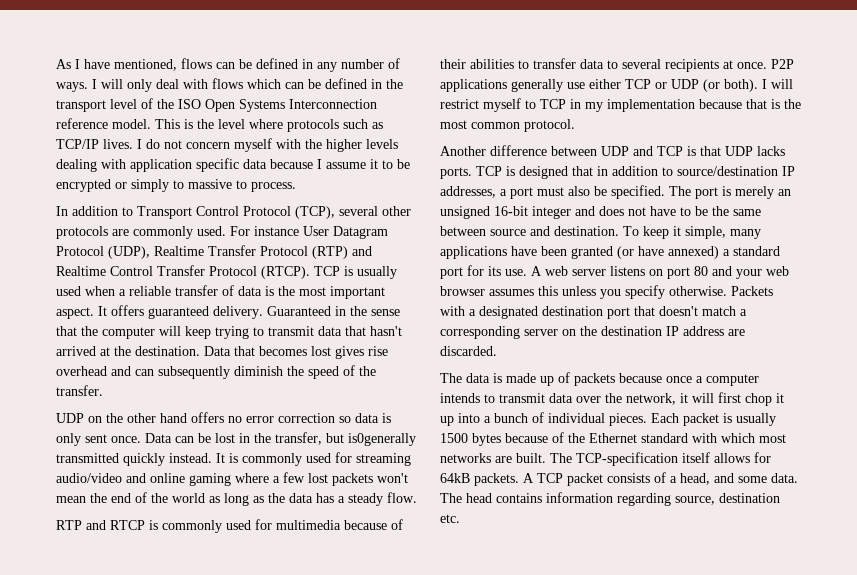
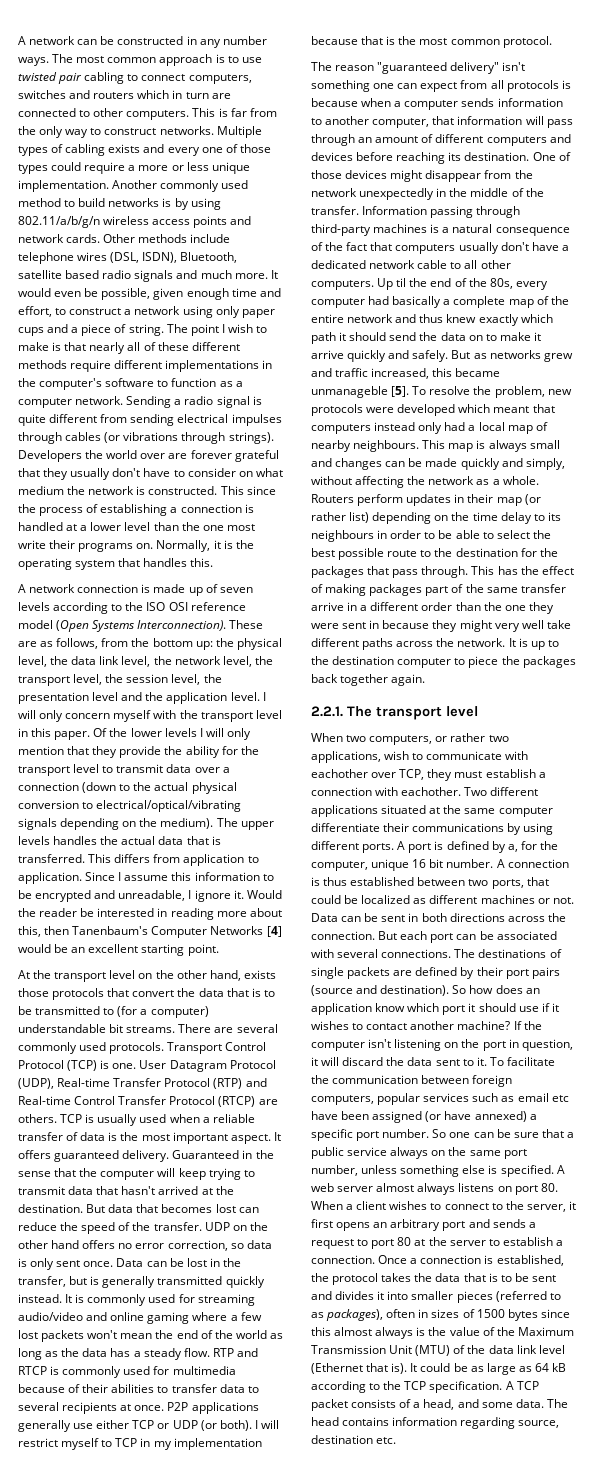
- As I have mentioned, flows can be defined in any number of ways. I will only deal with flows which can be defined in the transport level of the ISO Open Systems Interconnection reference model. This is the level where protocols such as TCP/IP lives. I do not concern myself with the higher levels dealing with application specific data because I assume it to be encrypted or simply to massive to process.
- In addition to Transport Control Protocol (TCP), several other protocols are commonly used. For instance User Datagram Protocol (UDP), Realtime Transfer Protocol (RTP) and Realtime Control Transfer Protocol (RTCP).
+ A network can be constructed in any number ways. The most common approach is to use twisted pair cabling to connect computers, switches and routers which in turn are connected to other computers. This is far from the only way to construct networks. Multiple types of cabling exists and every one of those types could require a more or less unique implementation. Another commonly used method to build networks is by using 802.11/a/b/g/n wireless access points and network cards. Other methods include telephone wires (DSL, ISDN), Bluetooth, satellite based radio signals and much more. It would even be possible, given enough time and effort, to construct a network using only paper cups and a piece of string. The point I wish to make is that nearly all of these different methods require different implementations in the computer's software to function as a computer network. Sending a radio signal is quite different from sending electrical impulses through cables (or vibrations through strings). Developers the world over are forever grateful that they usually don't have to consider on what medium the network is constructed. This since the process of establishing a connection is handled at a lower level than the one most write their programs on. Normally, it is the operating system that handles this.
+ A network connection is made up of seven levels according to the ISO OSI reference model (Open Systems Interconnection). These are as follows, from the bottom up: the physical level, the data link level, the network level, the transport level, the session level, the presentation level and the application level. I will only concern myself with the transport level in this paper. Of the lower levels I will only mention that they provide the ability for the transport level to transmit data over a connection (down to the actual physical conversion to electrical/optical/vibrating signals depending on the medium). The upper levels handles the actual data that is transferred. This differs from application to application. Since I assume this information to be encrypted and unreadable, I ignore it. Would the reader be interested in reading more about this, then Tanenbaum's Computer Networks [4] would be an excellent starting point.
+ At the transport level on the other hand, exists those protocols that convert the data that is to be transmitted to (for a computer) understandable bit streams. There are several commonly used protocols. Transport Control Protocol (TCP) is one. User Datagram Protocol (UDP), Real-time Transfer Protocol (RTP) and Real-time Control Transfer Protocol (RTCP) are others.
- Data that becomes lost gives rise overhead and can subsequently diminish the speed of the transfer.
- UDP on the other hand offers no error correction so data is only sent once.
+ But data that becomes lost can reduce the speed of the transfer. UDP on the other hand offers no error correction, so data is only sent once.
- Data can be lost in the transfer, but is0generally transmitted quickly instead.
+ Data can be lost in the transfer, but is generally transmitted quickly instead.
- It is commonly used for streaming audio/video and online gaming where a few lost packets won't mean the end of the world as long as the data has a steady flow.
- RTP and RTCP is commonly used for multimedia because of their abilities to transfer data to several recipients at once.
+ It is commonly used for streaming audio/video and online gaming where a few lost packets won't mean the end of the world as long as the data has a steady flow. RTP and RTCP is commonly used for multimedia because of their abilities to transfer data to several recipients at once.
- Another difference between UDP and TCP is that UDP lacks ports. TCP is designed that in addition to source/destination IP addresses, a port must also be specified. The port is merely an unsigned 16-bit integer and does not have to be the same between source and destination. To keep it simple, many applications have been granted (or have annexed) a standard port for its use.
+ The reason "guaranteed delivery" isn't something one can expect from all protocols is because when a computer sends information to another computer, that information will pass through an amount of different computers and devices before reaching its destination. One of those devices might disappear from the network unexpectedly in the middle of the transfer. Information passing through third-party machines is a natural consequence of the fact that computers usually don't have a dedicated network cable to all other computers. Up til the end of the 80s, every computer had basically a complete map of the entire network and thus knew exactly which path it should send the data on to make it arrive quickly and safely. But as networks grew and traffic increased, this became unmanageble [5]. To resolve the problem, new protocols were developed which meant that computers instead only had a local map of nearby neighbours. This map is always small and changes can be made quickly and simply, without affecting the network as a whole. Routers perform updates in their map (or rather list) depending on the time delay to its neighbours in order to be able to select the best possible route to the destination for the packages that pass through. This has the effect of making packages part of the same transfer arrive in a different order than the one they were sent in because they might very well take different paths across the network. It is up to the destination computer to piece the packages back together again.
+ 2.2.1. The transport level
+ When two computers, or rather two applications, wish to communicate with eachother over TCP, they must establish a connection with eachother. Two different applications situated at the same computer differentiate their communications by using different ports. A port is defined by a, for the computer, unique 16 bit number. A connection is thus established between two ports, that could be localized as different machines or not. Data can be sent in both directions across the connection. But each port can be associated with several connections. The destinations of single packets are defined by their port pairs (source and destination). So how does an application know which port it should use if it wishes to contact another machine? If the computer isn't listening on the port in question, it will discard the data sent to it. To facilitate the communication between foreign computers, popular services such as email etc have been assigned (or have annexed) a specific port number. So one can be sure that a public service always on the same port number, unless something else is specified.
- A web server listens on port 80 and your web browser assumes this unless you specify otherwise. Packets with a designated destination port that doesn't match a corresponding server on the destination IP address are discarded.
- The data is made up of packets because once a computer intends to transmit data over the network, it will first chop it up into a bunch of individual pieces. Each packet is usually 1500 bytes because of the Ethernet standard with which most networks are built. The TCP-specification itself allows for 64kB packets.
+ A web server almost always listens on port 80. When a client wishes to connect to the server, it first opens an arbitrary port and sends a request to port 80 at the server to establish a connection. Once a connection is established, the protocol takes the data that is to be sent and divides it into smaller pieces (referred to as packages), often in sizes of 1500 bytes since this almost always is the value of the Maximum Transmission Unit (MTU) of the data link level (Ethernet that is). It could be as large as 64 kB according to the TCP specification.

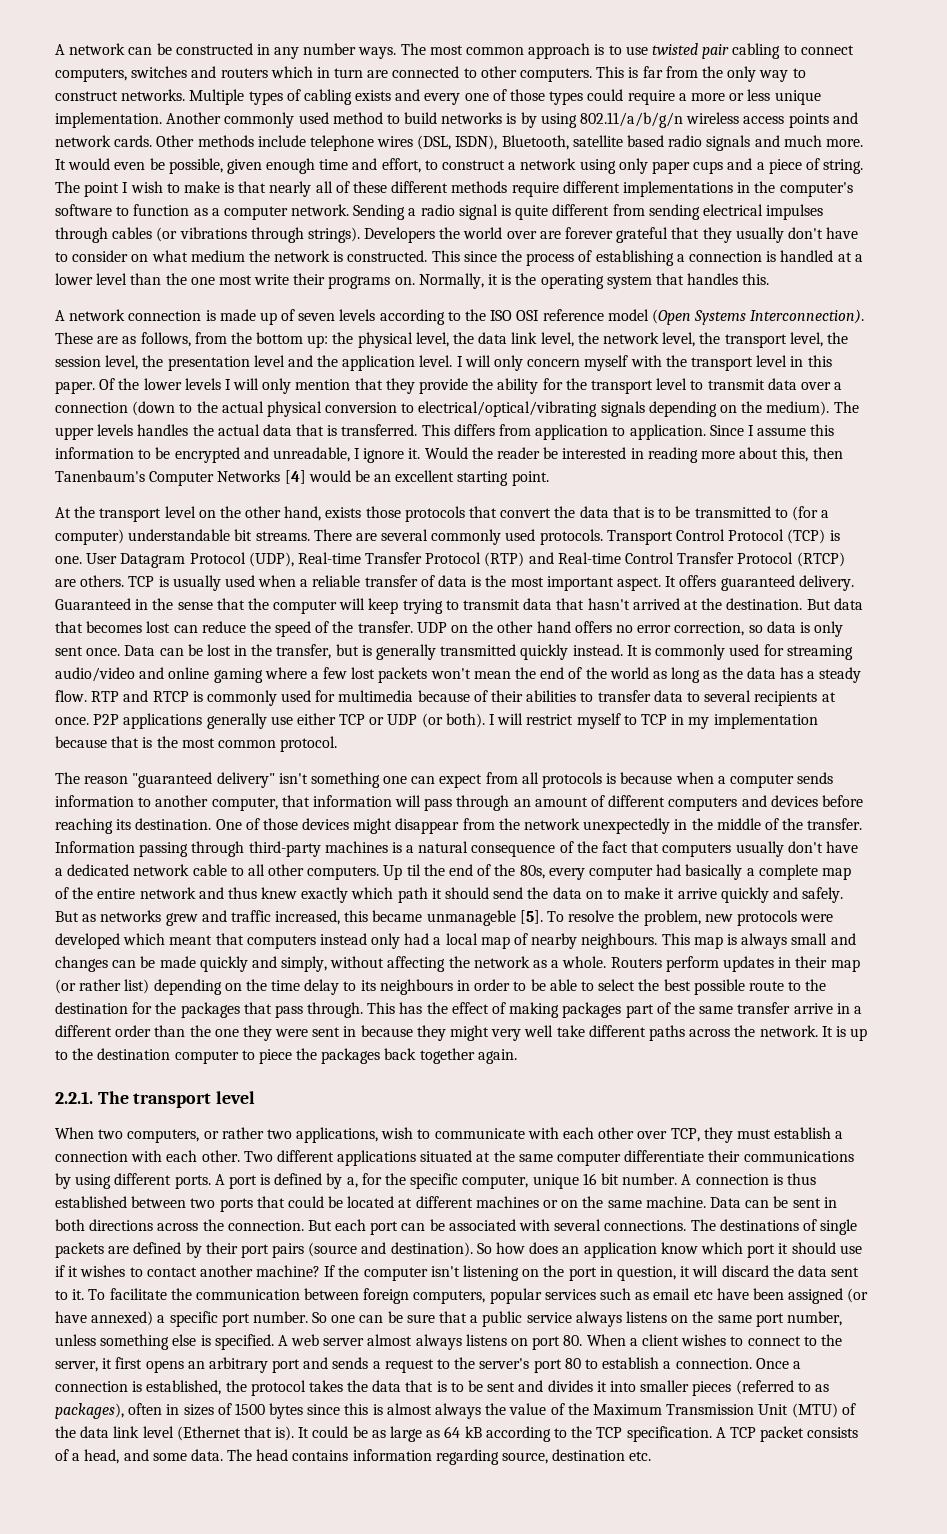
- When two computers, or rather two applications, wish to communicate with eachother over TCP, they must establish a connection with eachother.
+ When two computers, or rather two applications, wish to communicate with each other over TCP, they must establish a connection with each other.
- A port is defined by a, for the computer, unique 16 bit number.
+ A port is defined by a, for the specific computer, unique 16 bit number.
- A connection is thus established between two ports, that could be localized as different machines or not.
+ A connection is thus established between two ports that could be located at different machines or on the same machine.
- So one can be sure that a public service always on the same port number, unless something else is specified.
+ So one can be sure that a public service always listens on the same port number, unless something else is specified.
- A web server almost always listens on port 80. When a client wishes to connect to the server, it first opens an arbitrary port and sends a request to port 80 at the server to establish a connection.
+ A web server almost always listens on port 80. When a client wishes to connect to the server, it first opens an arbitrary port and sends a request to the server's port 80 to establish a connection.
- Once a connection is established, the protocol takes the data that is to be sent and divides it into smaller pieces (referred to as packages), often in sizes of 1500 bytes since this almost always is the value of the Maximum Transmission Unit (MTU) of the data link level (Ethernet that is).
+ Once a connection is established, the protocol takes the data that is to be sent and divides it into smaller pieces (referred to as packages), often in sizes of 1500 bytes since this is almost always the value of the Maximum Transmission Unit (MTU) of the data link level (Ethernet that is).

